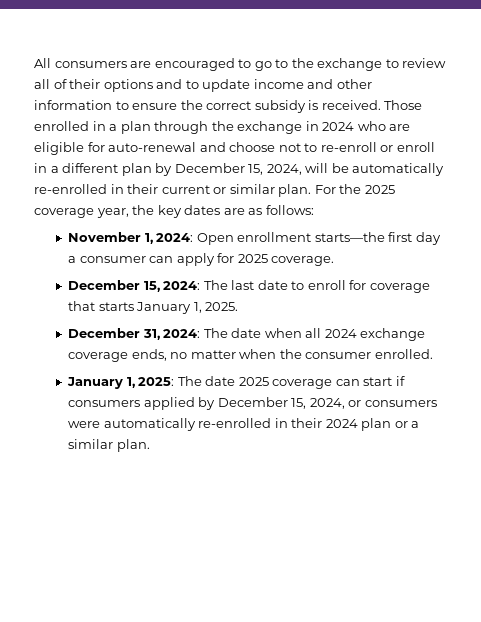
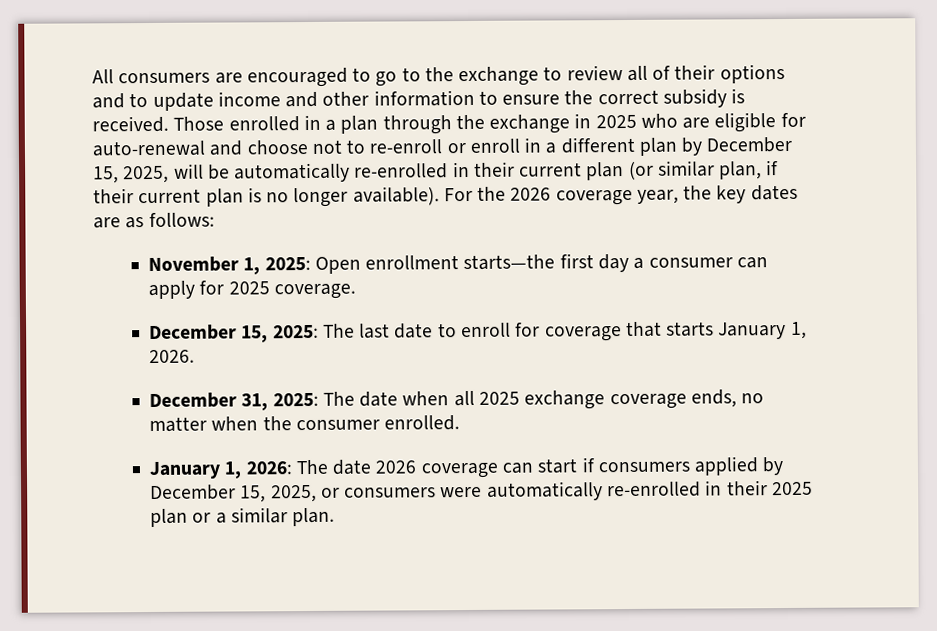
- Those enrolled in a plan through the exchange in 2024 who are eligible for auto-renewal and choose not to re-enroll or enroll in a different plan by December 15, 2024, will be automatically re-enrolled in their current or similar plan.
+ Those enrolled in a plan through the exchange in 2025 who are eligible for auto-renewal and choose not to re-enroll or enroll in a different plan by December 15, 2025, will be automatically re-enrolled in their current plan (or similar plan, if their current plan is no longer available).
- For the 2025 coverage year, the key dates are as follows:
+ For the 2026 coverage year, the key dates are as follows:
- November 1, 2024: Open enrollment starts—the first day a consumer can apply for 2025 coverage.
+ November 1, 2025: Open enrollment starts—the first day a consumer can apply for 2025 coverage.
- December 15, 2024: The last date to enroll for coverage that starts January 1, 2025.
+ December 15, 2025: The last date to enroll for coverage that starts January 1, 2026.
- December 31, 2024: The date when all 2024 exchange coverage ends, no matter when the consumer enrolled.
+ December 31, 2025: The date when all 2025 exchange coverage ends, no matter when the consumer enrolled.
- January 1, 2025: The date 2025 coverage can start if consumers applied by December 15, 2024, or consumers were automatically re-enrolled in their 2024 plan or a similar plan.
+ January 1, 2026: The date 2026 coverage can start if consumers applied by December 15, 2025, or consumers were automatically re-enrolled in their 2025 plan or a similar plan.

